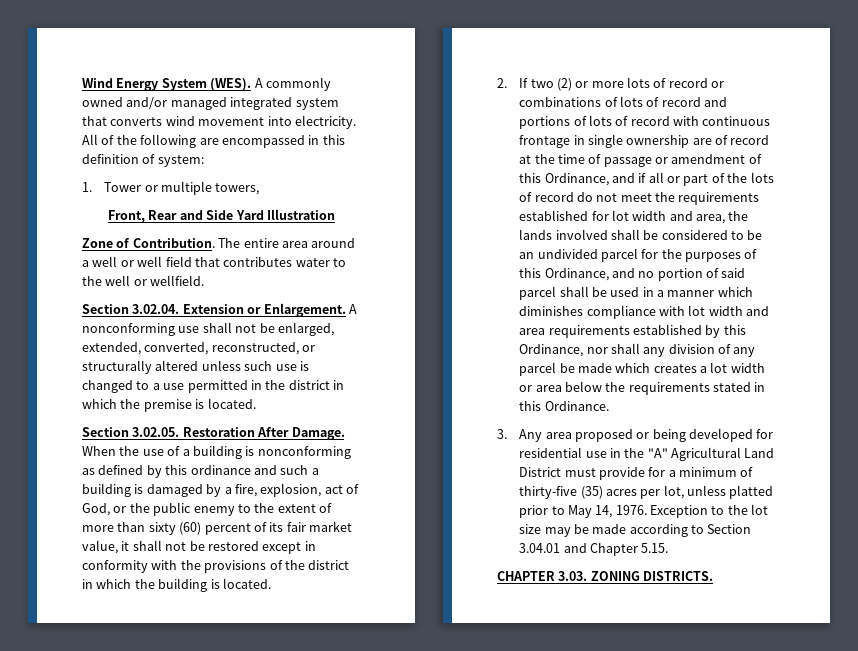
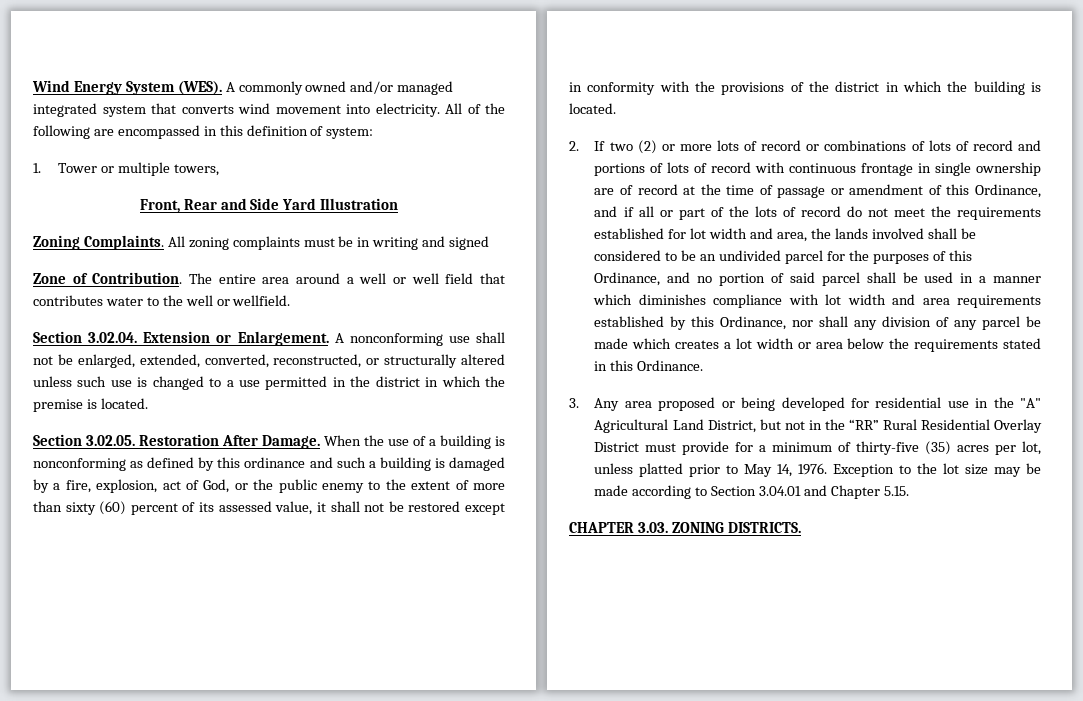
+ Zoning Complaints. All zoning complaints must be in writing and signed
- When the use of a building is nonconforming as defined by this ordinance and such a building is damaged by a fire, explosion, act of God, or the public enemy to the extent of more than sixty (60) percent of its fair market value, it shall not be restored except in conformity with the provisions of the district in which the building is located.
+ When the use of a building is nonconforming as defined by this ordinance and such a building is damaged by a fire, explosion, act of God, or the public enemy to the extent of more than sixty (60) percent of its assessed value, it shall not be restored except in conformity with the provisions of the district in which the building is located.
- 3. Any area proposed or being developed for residential use in the "A" Agricultural Land District must provide for a minimum of thirty-five (35) acres per lot, unless platted prior to May 14, 1976.
+ 3. Any area proposed or being developed for residential use in the "A" Agricultural Land District, but not in the “RR” Rural Residential Overlay District must provide for a minimum of thirty-five (35) acres per lot, unless platted prior to May 14, 1976.

